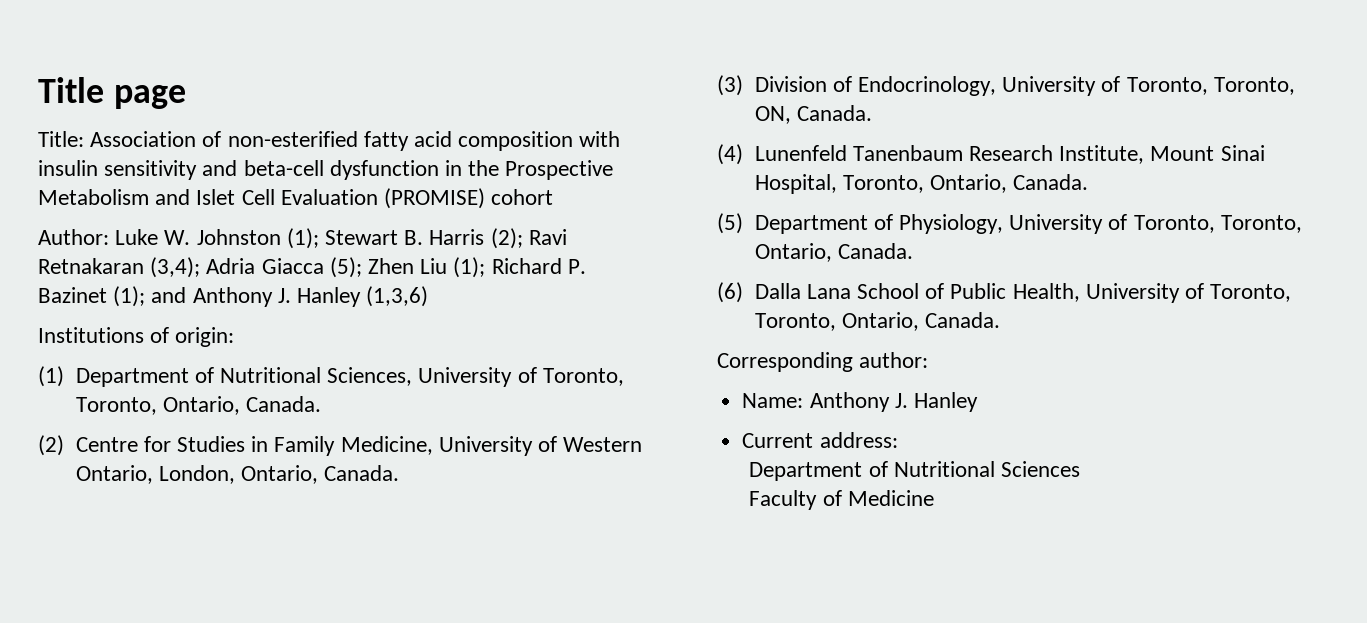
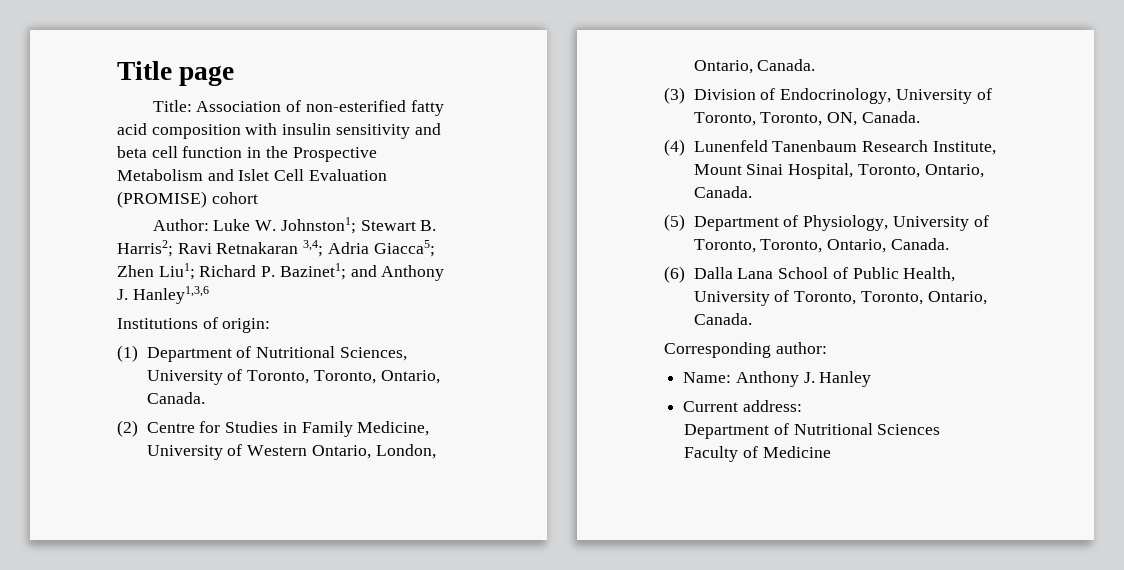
- Title: Association of non-esterified fatty acid composition with insulin sensitivity and beta-cell dysfunction in the Prospective Metabolism and Islet Cell Evaluation (PROMISE) cohort
+ Title: Association of non-esterified fatty acid composition with insulin sensitivity and beta cell function in the Prospective Metabolism and Islet Cell Evaluation (PROMISE) cohort
- Author: Luke W. Johnston (1); Stewart B. Harris (2); Ravi Retnakaran (3,4); Adria Giacca (5); Zhen Liu (1); Richard P. Bazinet (1); and Anthony J. Hanley (1,3,6)
+ Author: Luke W. Johnston1; Stewart B. Harris2; Ravi Retnakaran 3,4; Adria Giacca5; Zhen Liu1; Richard P. Bazinet1; and Anthony J. Hanley1,3,6

